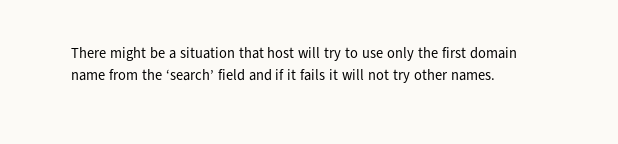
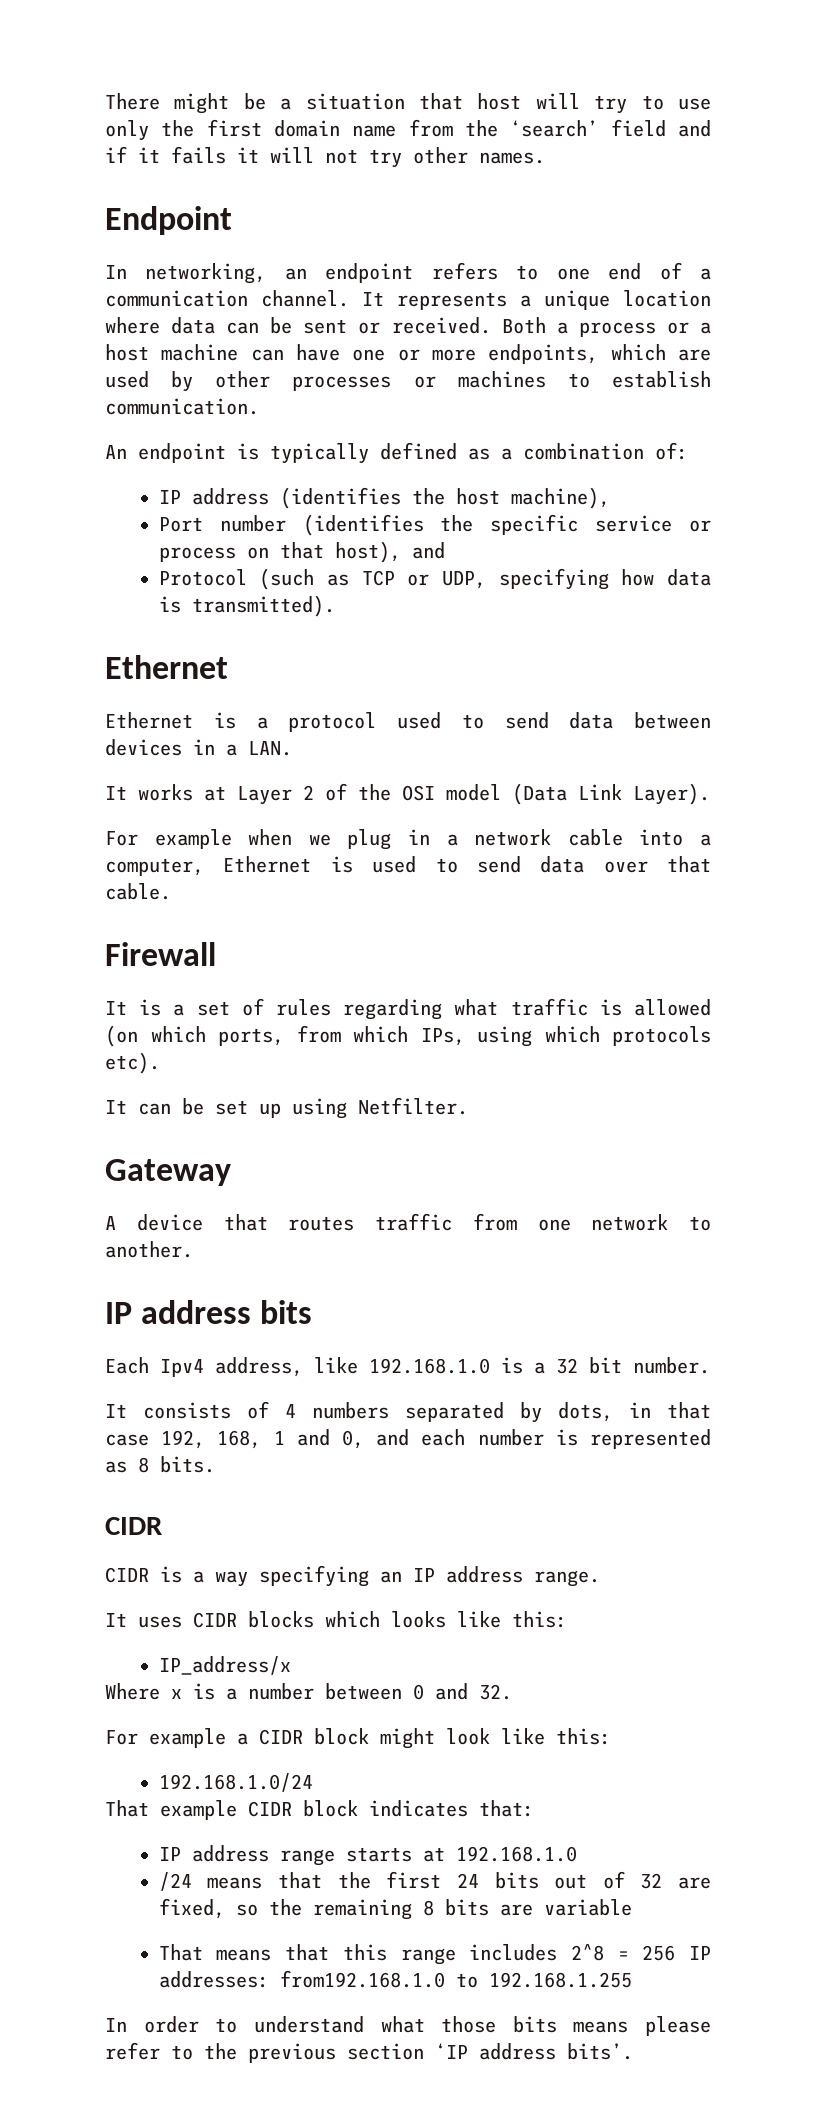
+ Endpoint
+ In networking, an endpoint refers to one end of a communication channel. It represents a unique location where data can be sent or received. Both a process or a host machine can have one or more endpoints, which are used by other processes or machines to establish communication.
+ An endpoint is typically defined as a combination of:
+ IP address (identifies the host machine),
+ Port number (identifies the specific service or process on that host), and
+ Protocol (such as TCP or UDP, specifying how data is transmitted).
+ Ethernet
+ Ethernet is a protocol used to send data between devices in a LAN.
+ It works at Layer 2 of the OSI model (Data Link Layer).
+ For example when we plug in a network cable into a computer, Ethernet is used to send data over that cable.
+ Firewall
+ It is a set of rules regarding what traffic is allowed (on which ports, from which IPs, using which protocols etc).
+ It can be set up using Netfilter.
+ Gateway
+ A device that routes traffic from one network to another.
+ IP address bits
+ Each Ipv4 address, like 192.168.1.0 is a 32 bit number.
+ It consists of 4 numbers separated by dots, in that case 192, 168, 1 and 0, and each number is represented as 8 bits.
+ CIDR
+ CIDR is a way specifying an IP address range.
+ It uses CIDR blocks which looks like this:
+ IP_address/x
+ Where x is a number between 0 and 32.
+ For example a CIDR block might look like this:
+ 192.168.1.0/24
+ That example CIDR block indicates that:
+ IP address range starts at 192.168.1.0
+ /24 means that the first 24 bits out of 32 are fixed, so the remaining 8 bits are variable
+ That means that this range includes 2^8 = 256 IP addresses: from192.168.1.0 to 192.168.1.255
+ In order to understand what those bits means please refer to the previous section ‘IP address bits’.

